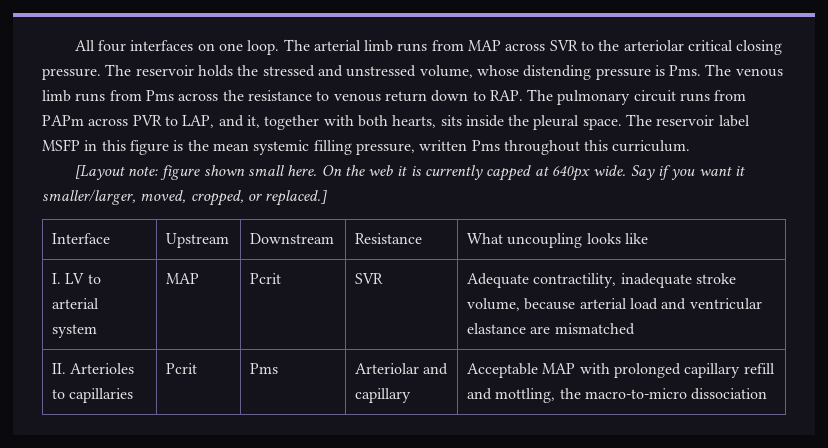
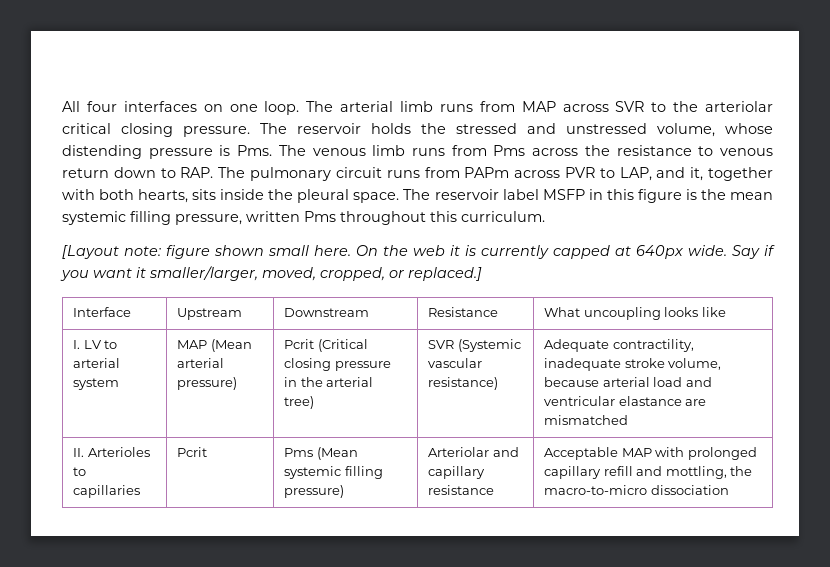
- I. LV to arterial system | MAP | Pcrit | SVR | Adequate contractility, inadequate stroke volume, because arterial load and ventricular elastance are mismatched
+ I. LV to arterial system | MAP (Mean arterial pressure) | Pcrit (Critical closing pressure in the arterial tree) | SVR (Systemic vascular resistance) | Adequate contractility, inadequate stroke volume, because arterial load and ventricular elastance are mismatched
- II. Arterioles to capillaries | Pcrit | Pms | Arteriolar and capillary | Acceptable MAP with prolonged capillary refill and mottling, the macro-to-micro dissociation
+ II. Arterioles to capillaries | Pcrit | Pms (Mean systemic filling pressure) | Arteriolar and capillary resistance | Acceptable MAP with prolonged capillary refill and mottling, the macro-to-micro dissociation

